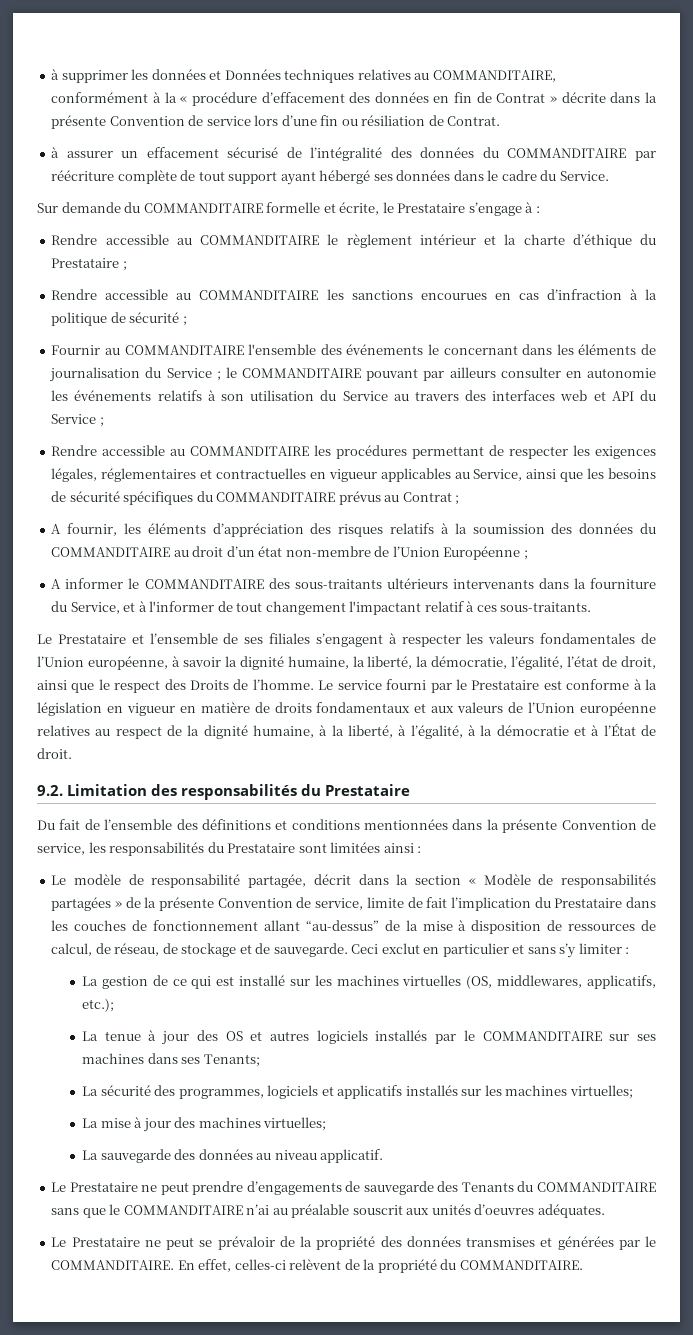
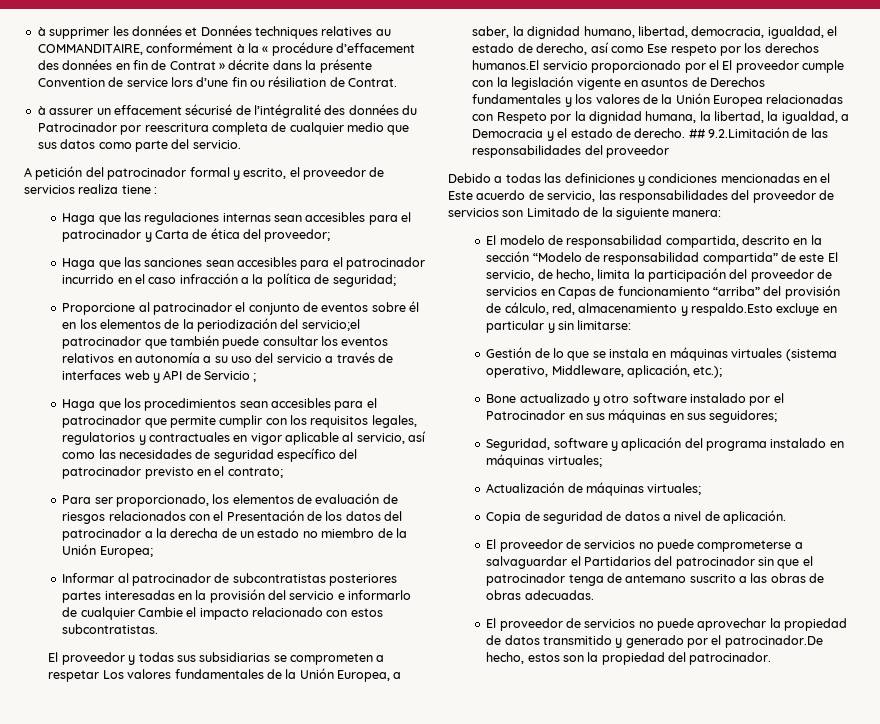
- à assurer un effacement sécurisé de l’intégralité des données du COMMANDITAIRE par réécriture complète de tout support ayant hébergé ses données dans le cadre du Service.
- Sur demande du COMMANDITAIRE formelle et écrite, le Prestataire s’engage à :
- Rendre accessible au COMMANDITAIRE le règlement intérieur et la charte d’éthique du Prestataire ;
- Rendre accessible au COMMANDITAIRE les sanctions encourues en cas d’infraction à la politique de sécurité ;
- Fournir au COMMANDITAIRE l'ensemble des événements le concernant dans les éléments de journalisation du Service ; le COMMANDITAIRE pouvant par ailleurs consulter en autonomie les événements relatifs à son utilisation du Service au travers des interfaces web et API du Service ;
- Rendre accessible au COMMANDITAIRE les procédures permettant de respecter les exigences légales, réglementaires et contractuelles en vigueur applicables au Service, ainsi que les besoins de sécurité spécifiques du COMMANDITAIRE prévus au Contrat ;
- A fournir, les éléments d’appréciation des risques relatifs à la soumission des données du COMMANDITAIRE au droit d’un état non-membre de l’Union Européenne ;
- A informer le COMMANDITAIRE des sous-traitants ultérieurs intervenants dans la fourniture du Service, et à l'informer de tout changement l'impactant relatif à ces sous-traitants.
- Le Prestataire et l’ensemble de ses filiales s’engagent à respecter les valeurs fondamentales de l’Union européenne, à savoir la dignité humaine, la liberté, la démocratie, l’égalité, l’état de droit, ainsi que le respect des Droits de l’homme. Le service fourni par le Prestataire est conforme à la législation en vigueur en matière de droits fondamentaux et aux valeurs de l’Union européenne relatives au respect de la dignité humaine, à la liberté, à l’égalité, à la démocratie et à l’État de droit.
- 9.2. Limitation des responsabilités du Prestataire
- Du fait de l’ensemble des définitions et conditions mentionnées dans la présente Convention de service, les responsabilités du Prestataire sont limitées ainsi :
- Le modèle de responsabilité partagée, décrit dans la section « Modèle de responsabilités partagées » de la présente Convention de service, limite de fait l’implication du Prestataire dans les couches de fonctionnement allant “au-dessus” de la mise à disposition de ressources de calcul, de réseau, de stockage et de sauvegarde. Ceci exclut en particulier et sans s’y limiter :
- La gestion de ce qui est installé sur les machines virtuelles (OS, middlewares, applicatifs, etc.);
- La tenue à jour des OS et autres logiciels installés par le COMMANDITAIRE sur ses machines dans ses Tenants;
- La sécurité des programmes, logiciels et applicatifs installés sur les machines virtuelles;
- La mise à jour des machines virtuelles;
- La sauvegarde des données au niveau applicatif.
- Le Prestataire ne peut prendre d’engagements de sauvegarde des Tenants du COMMANDITAIRE sans que le COMMANDITAIRE n’ai au préalable souscrit aux unités d’oeuvres adéquates.
- Le Prestataire ne peut se prévaloir de la propriété des données transmises et générées par le COMMANDITAIRE. En effet, celles-ci relèvent de la propriété du COMMANDITAIRE.
+ à assurer un effacement sécurisé de l’intégralité des données du Patrocinador por reescritura completa de cualquier medio que sus datos como parte del servicio.
+ A petición del patrocinador formal y escrito, el proveedor de servicios realiza tiene :
+ Haga que las regulaciones internas sean accesibles para el patrocinador y Carta de ética del proveedor;
+ Haga que las sanciones sean accesibles para el patrocinador incurrido en el caso infracción a la política de seguridad;
+ Proporcione al patrocinador el conjunto de eventos sobre él en los elementos de la periodización del servicio;el patrocinador que también puede consultar los eventos relativos en autonomía a su uso del servicio a través de interfaces web y API de Servicio ;
+ Haga que los procedimientos sean accesibles para el patrocinador que permite cumplir con los requisitos legales, regulatorios y contractuales en vigor aplicable al servicio, así como las necesidades de seguridad específico del patrocinador previsto en el contrato;
+ Para ser proporcionado, los elementos de evaluación de riesgos relacionados con el Presentación de los datos del patrocinador a la derecha de un estado no miembro de la Unión Europea;
+ Informar al patrocinador de subcontratistas posteriores partes interesadas en la provisión del servicio e informarlo de cualquier Cambie el impacto relacionado con estos subcontratistas.
+ El proveedor y todas sus subsidiarias se comprometen a respetar Los valores fundamentales de la Unión Europea, a saber, la dignidad humano, libertad, democracia, igualdad, el estado de derecho, así como Ese respeto por los derechos humanos.El servicio proporcionado por el El proveedor cumple con la legislación vigente en asuntos de Derechos fundamentales y los valores de la Unión Europea relacionadas con Respeto por la dignidad humana, la libertad, la igualdad, a Democracia y el estado de derecho. ## 9.2.Limitación de las responsabilidades del proveedor
+ Debido a todas las definiciones y condiciones mencionadas en el Este acuerdo de servicio, las responsabilidades del proveedor de servicios son Limitado de la siguiente manera:
+ El modelo de responsabilidad compartida, descrito en la sección “Modelo de responsabilidad compartida” de este El servicio, de hecho, limita la participación del proveedor de servicios en Capas de funcionamiento “arriba” del provisión de cálculo, red, almacenamiento y respaldo.Esto excluye en particular y sin limitarse:
+ Gestión de lo que se instala en máquinas virtuales (sistema operativo, Middleware, aplicación, etc.);
+ Bone actualizado y otro software instalado por el Patrocinador en sus máquinas en sus seguidores;
+ Seguridad, software y aplicación del programa instalado en máquinas virtuales;
+ Actualización de máquinas virtuales;
+ Copia de seguridad de datos a nivel de aplicación.
+ El proveedor de servicios no puede comprometerse a salvaguardar el Partidarios del patrocinador sin que el patrocinador tenga de antemano suscrito a las obras de obras adecuadas.
+ El proveedor de servicios no puede aprovechar la propiedad de datos transmitido y generado por el patrocinador.De hecho, estos son la propiedad del patrocinador.

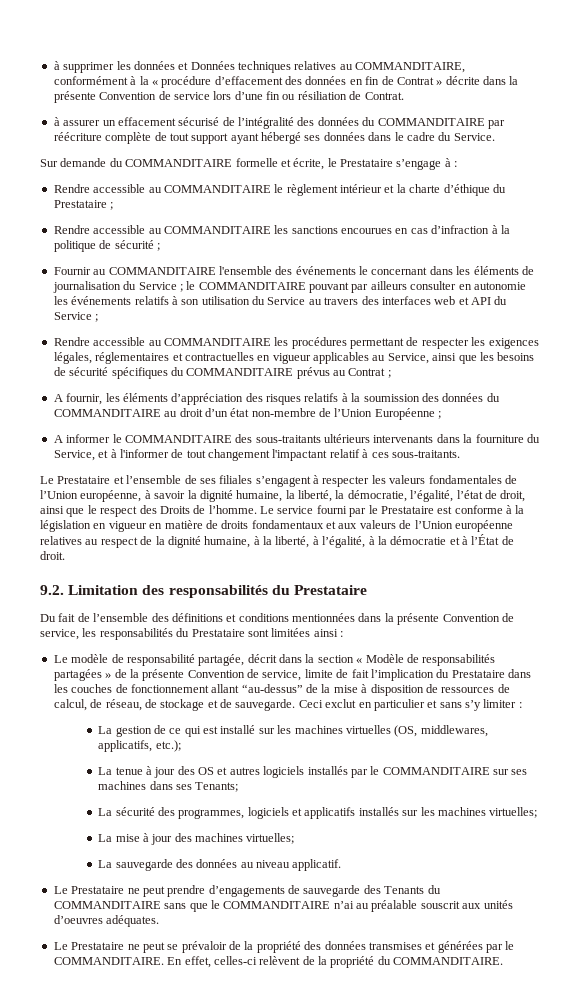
- à assurer un effacement sécurisé de l’intégralité des données du Patrocinador por reescritura completa de cualquier medio que sus datos como parte del servicio.
- A petición del patrocinador formal y escrito, el proveedor de servicios realiza tiene :
- Haga que las regulaciones internas sean accesibles para el patrocinador y Carta de ética del proveedor;
- Haga que las sanciones sean accesibles para el patrocinador incurrido en el caso infracción a la política de seguridad;
- Proporcione al patrocinador el conjunto de eventos sobre él en los elementos de la periodización del servicio;el patrocinador que también puede consultar los eventos relativos en autonomía a su uso del servicio a través de interfaces web y API de Servicio ;
- Haga que los procedimientos sean accesibles para el patrocinador que permite cumplir con los requisitos legales, regulatorios y contractuales en vigor aplicable al servicio, así como las necesidades de seguridad específico del patrocinador previsto en el contrato;
- Para ser proporcionado, los elementos de evaluación de riesgos relacionados con el Presentación de los datos del patrocinador a la derecha de un estado no miembro de la Unión Europea;
- Informar al patrocinador de subcontratistas posteriores partes interesadas en la provisión del servicio e informarlo de cualquier Cambie el impacto relacionado con estos subcontratistas.
- El proveedor y todas sus subsidiarias se comprometen a respetar Los valores fundamentales de la Unión Europea, a saber, la dignidad humano, libertad, democracia, igualdad, el estado de derecho, así como Ese respeto por los derechos humanos.El servicio proporcionado por el El proveedor cumple con la legislación vigente en asuntos de Derechos fundamentales y los valores de la Unión Europea relacionadas con Respeto por la dignidad humana, la libertad, la igualdad, a Democracia y el estado de derecho. ## 9.2.Limitación de las responsabilidades del proveedor
- Debido a todas las definiciones y condiciones mencionadas en el Este acuerdo de servicio, las responsabilidades del proveedor de servicios son Limitado de la siguiente manera:
- El modelo de responsabilidad compartida, descrito en la sección “Modelo de responsabilidad compartida” de este El servicio, de hecho, limita la participación del proveedor de servicios en Capas de funcionamiento “arriba” del provisión de cálculo, red, almacenamiento y respaldo.Esto excluye en particular y sin limitarse:
- Gestión de lo que se instala en máquinas virtuales (sistema operativo, Middleware, aplicación, etc.);
- Bone actualizado y otro software instalado por el Patrocinador en sus máquinas en sus seguidores;
- Seguridad, software y aplicación del programa instalado en máquinas virtuales;
- Actualización de máquinas virtuales;
- Copia de seguridad de datos a nivel de aplicación.
- El proveedor de servicios no puede comprometerse a salvaguardar el Partidarios del patrocinador sin que el patrocinador tenga de antemano suscrito a las obras de obras adecuadas.
- El proveedor de servicios no puede aprovechar la propiedad de datos transmitido y generado por el patrocinador.De hecho, estos son la propiedad del patrocinador.
+ à assurer un effacement sécurisé de l’intégralité des données du COMMANDITAIRE par réécriture complète de tout support ayant hébergé ses données dans le cadre du Service.
+ Sur demande du COMMANDITAIRE formelle et écrite, le Prestataire s’engage à :
+ Rendre accessible au COMMANDITAIRE le règlement intérieur et la charte d’éthique du Prestataire ;
+ Rendre accessible au COMMANDITAIRE les sanctions encourues en cas d’infraction à la politique de sécurité ;
+ Fournir au COMMANDITAIRE l'ensemble des événements le concernant dans les éléments de journalisation du Service ; le COMMANDITAIRE pouvant par ailleurs consulter en autonomie les événements relatifs à son utilisation du Service au travers des interfaces web et API du Service ;
+ Rendre accessible au COMMANDITAIRE les procédures permettant de respecter les exigences légales, réglementaires et contractuelles en vigueur applicables au Service, ainsi que les besoins de sécurité spécifiques du COMMANDITAIRE prévus au Contrat ;
+ A fournir, les éléments d’appréciation des risques relatifs à la soumission des données du COMMANDITAIRE au droit d’un état non-membre de l’Union Européenne ;
+ A informer le COMMANDITAIRE des sous-traitants ultérieurs intervenants dans la fourniture du Service, et à l'informer de tout changement l'impactant relatif à ces sous-traitants.
+ Le Prestataire et l’ensemble de ses filiales s’engagent à respecter les valeurs fondamentales de l’Union européenne, à savoir la dignité humaine, la liberté, la démocratie, l’égalité, l’état de droit, ainsi que le respect des Droits de l’homme. Le service fourni par le Prestataire est conforme à la législation en vigueur en matière de droits fondamentaux et aux valeurs de l’Union européenne relatives au respect de la dignité humaine, à la liberté, à l’égalité, à la démocratie et à l’État de droit.
+ 9.2. Limitation des responsabilités du Prestataire
+ Du fait de l’ensemble des définitions et conditions mentionnées dans la présente Convention de service, les responsabilités du Prestataire sont limitées ainsi :
+ Le modèle de responsabilité partagée, décrit dans la section « Modèle de responsabilités partagées » de la présente Convention de service, limite de fait l’implication du Prestataire dans les couches de fonctionnement allant “au-dessus” de la mise à disposition de ressources de calcul, de réseau, de stockage et de sauvegarde. Ceci exclut en particulier et sans s’y limiter :
+ La gestion de ce qui est installé sur les machines virtuelles (OS, middlewares, applicatifs, etc.);
+ La tenue à jour des OS et autres logiciels installés par le COMMANDITAIRE sur ses machines dans ses Tenants;
+ La sécurité des programmes, logiciels et applicatifs installés sur les machines virtuelles;
+ La mise à jour des machines virtuelles;
+ La sauvegarde des données au niveau applicatif.
+ Le Prestataire ne peut prendre d’engagements de sauvegarde des Tenants du COMMANDITAIRE sans que le COMMANDITAIRE n’ai au préalable souscrit aux unités d’oeuvres adéquates.
+ Le Prestataire ne peut se prévaloir de la propriété des données transmises et générées par le COMMANDITAIRE. En effet, celles-ci relèvent de la propriété du COMMANDITAIRE.

